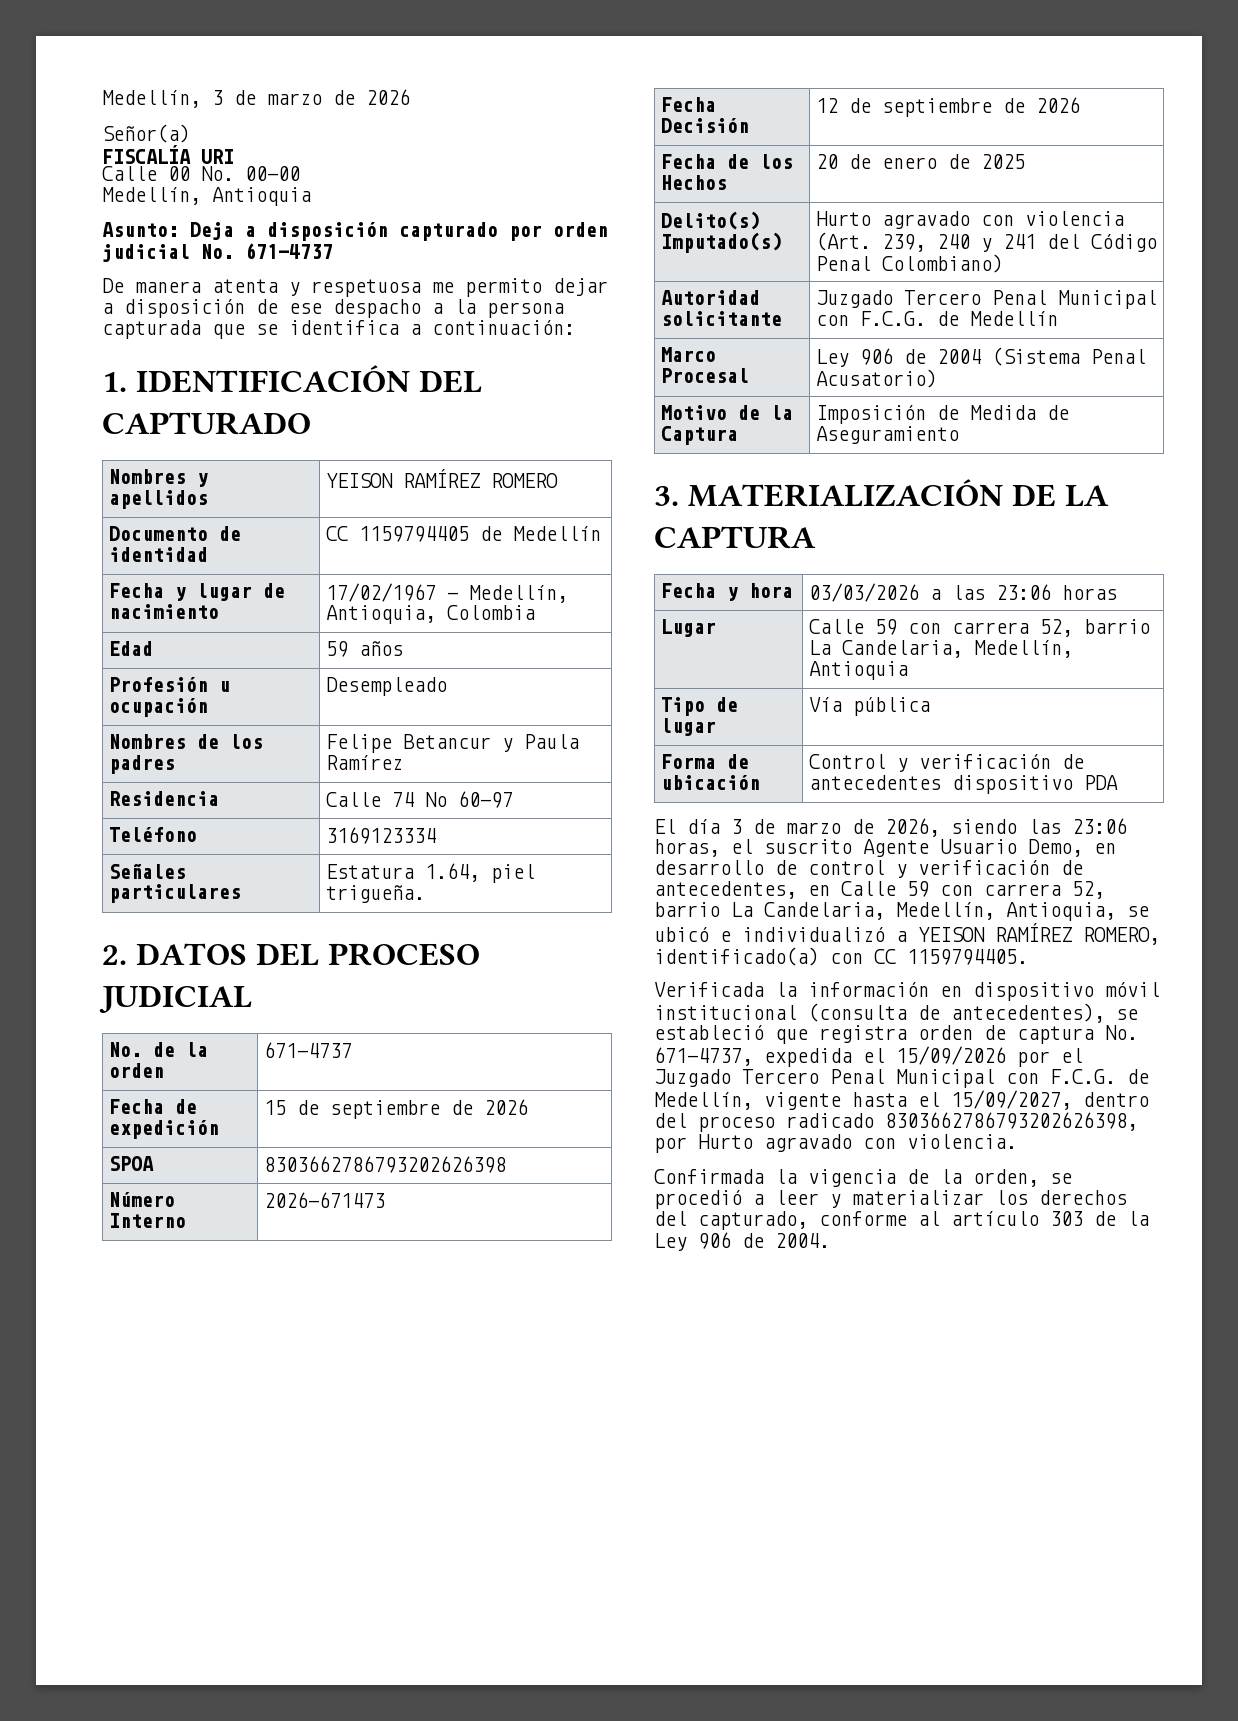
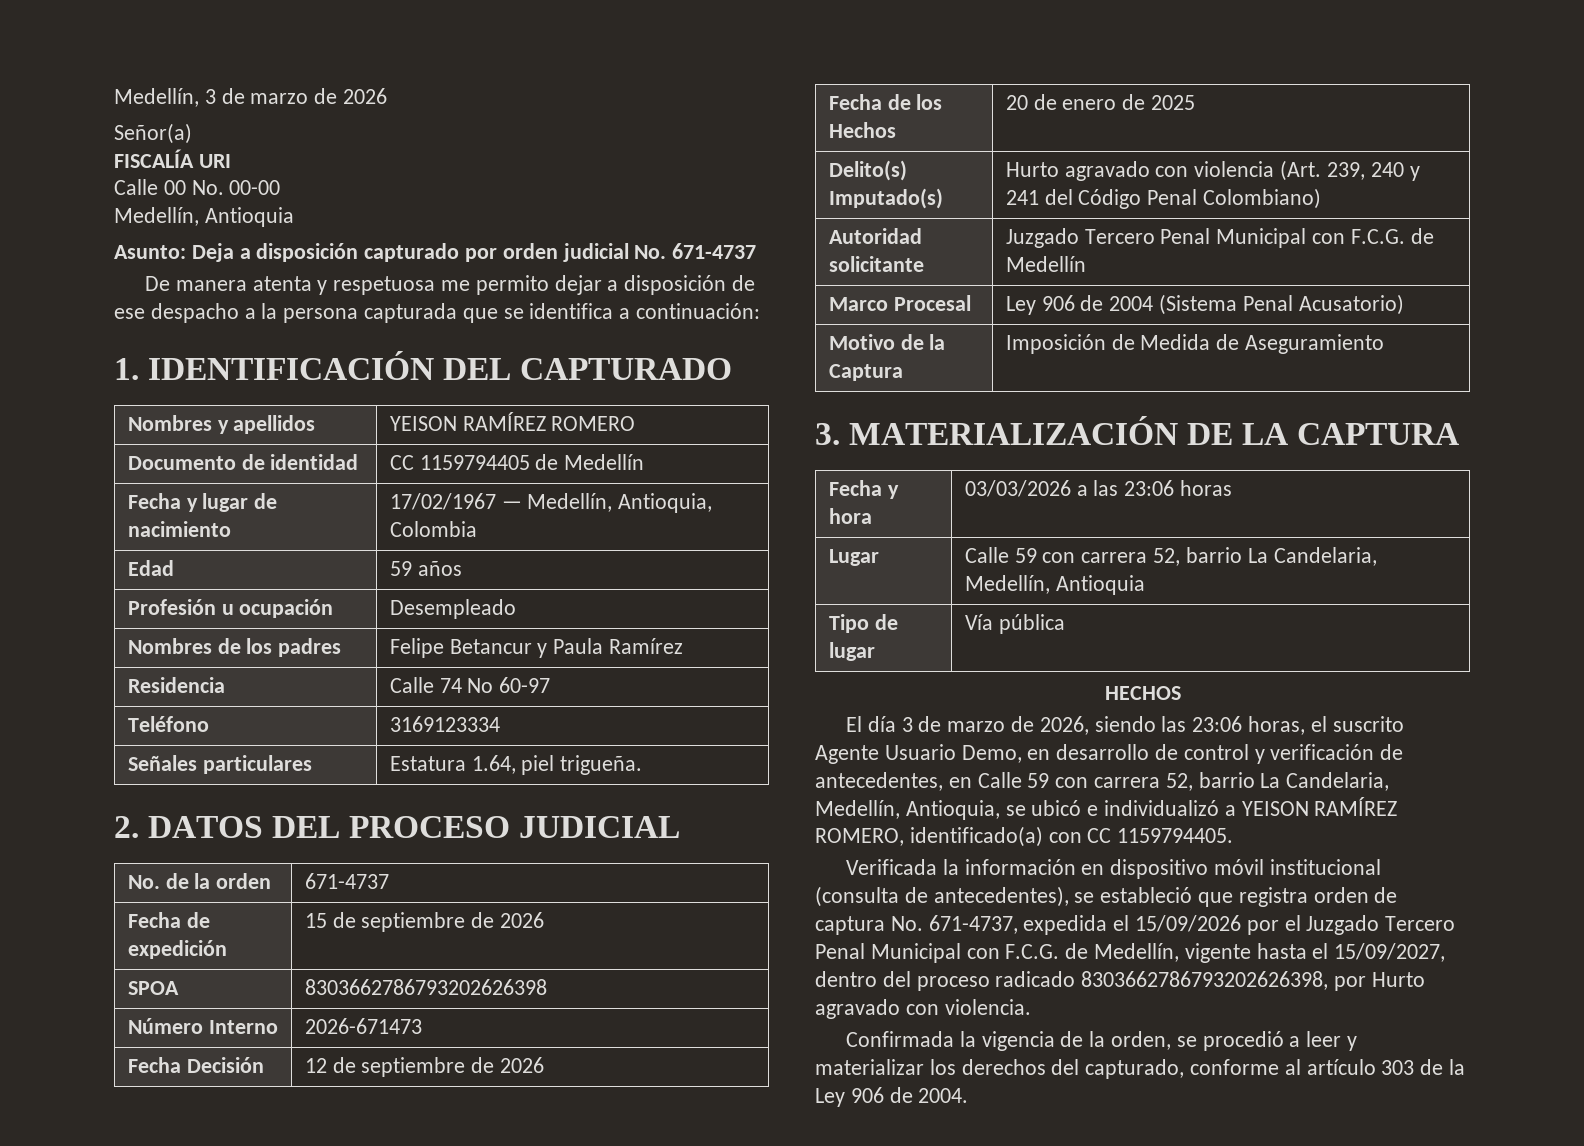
- Forma de ubicación | Control y verificación de antecedentes dispositivo PDA
+ HECHOS

